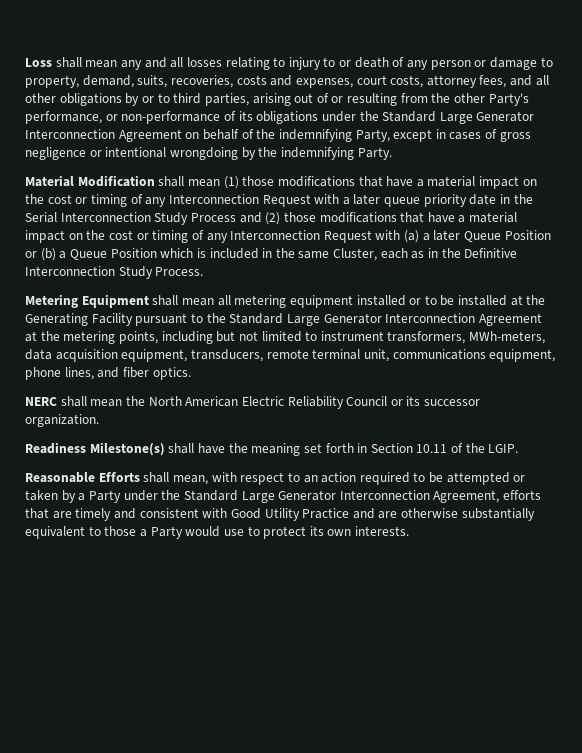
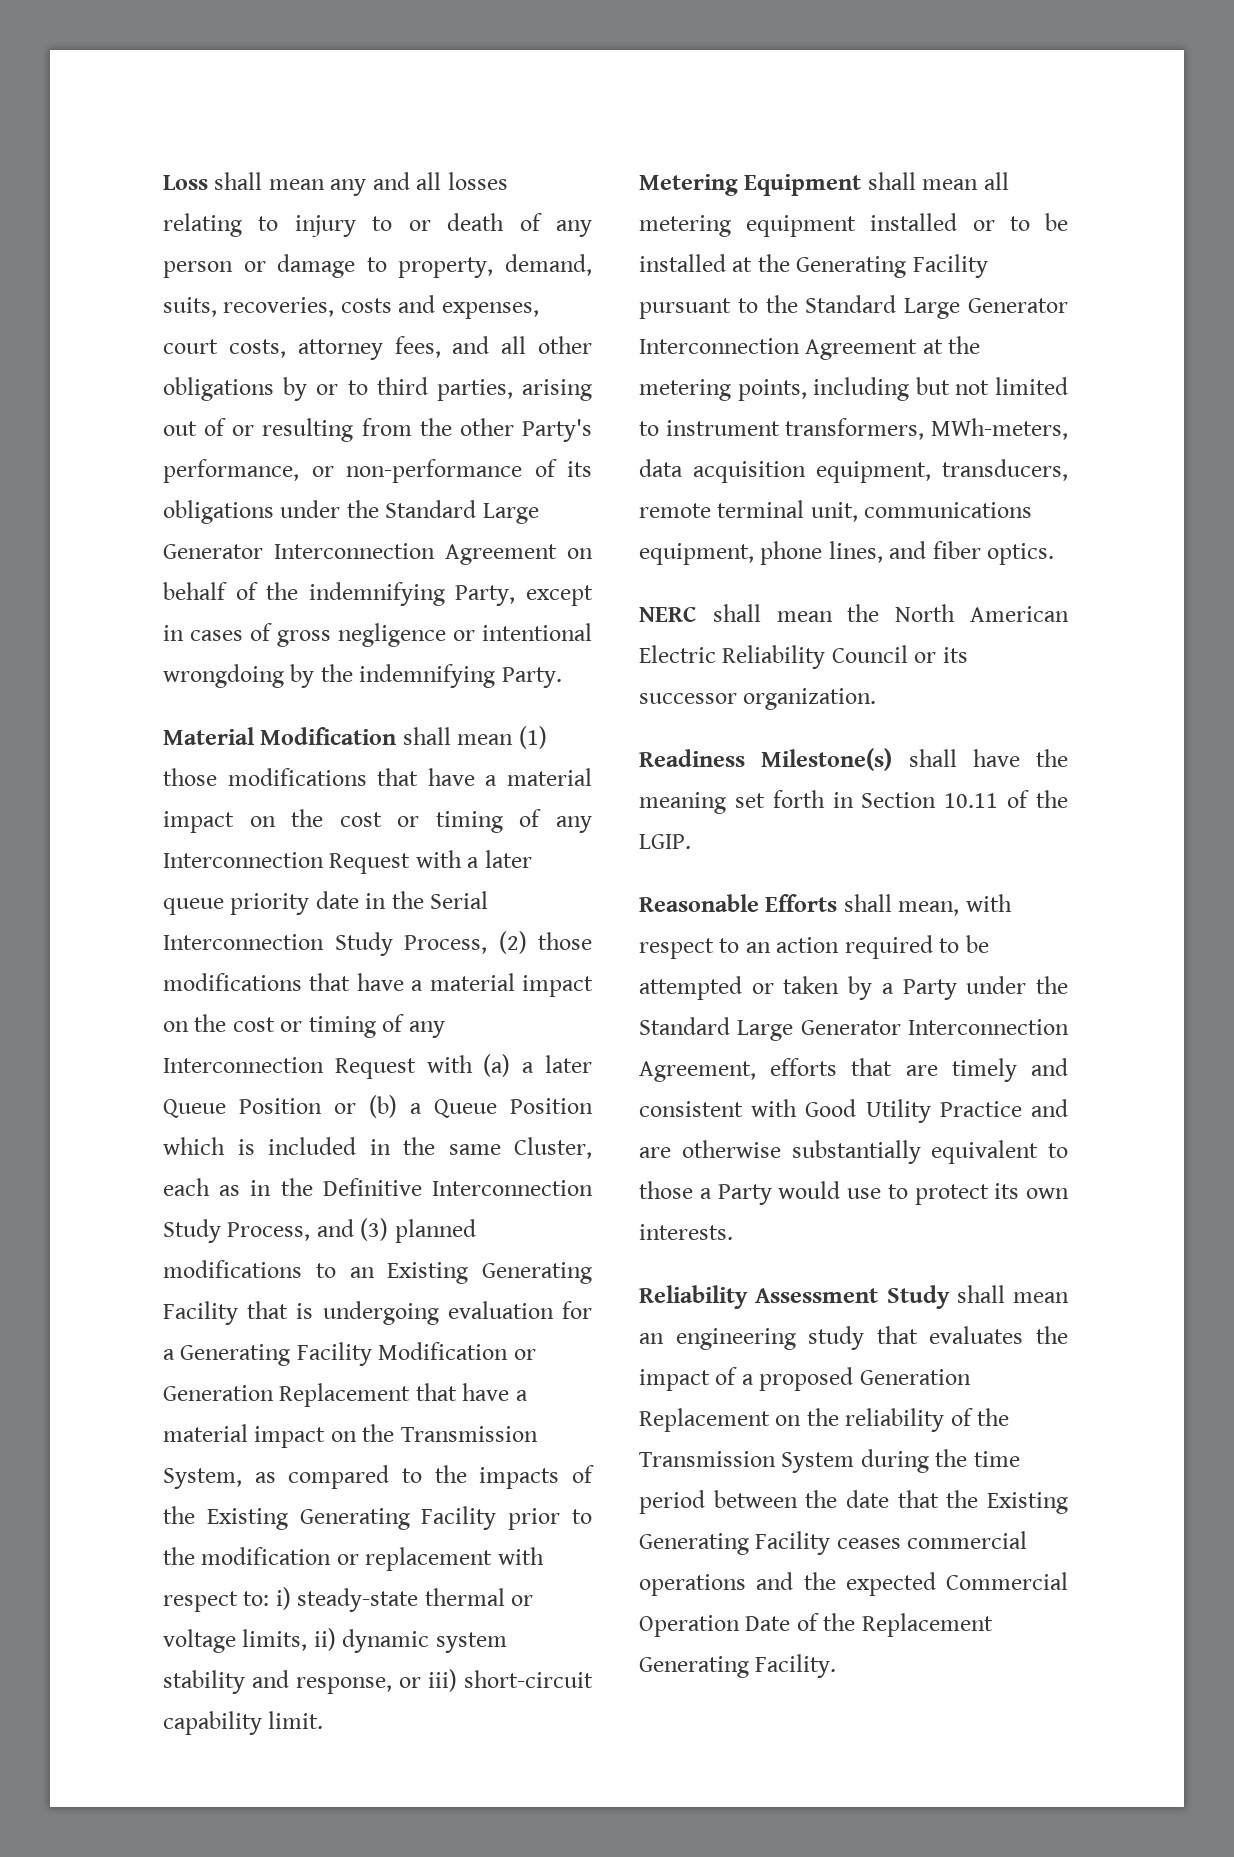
- Material Modification shall mean (1) those modifications that have a material impact on the cost or timing of any Interconnection Request with a later queue priority date in the Serial Interconnection Study Process and (2) those modifications that have a material impact on the cost or timing of any Interconnection Request with (a) a later Queue Position or (b) a Queue Position which is included in the same Cluster, each as in the Definitive Interconnection Study Process.
+ Material Modification shall mean (1) those modifications that have a material impact on the cost or timing of any Interconnection Request with a later queue priority date in the Serial Interconnection Study Process, (2) those modifications that have a material impact on the cost or timing of any Interconnection Request with (a) a later Queue Position or (b) a Queue Position which is included in the same Cluster, each as in the Definitive Interconnection Study Process, and (3) planned modifications to an Existing Generating Facility that is undergoing evaluation for a Generating Facility Modification or Generation Replacement that have a material impact on the Transmission System, as compared to the impacts of the Existing Generating Facility prior to the modification or replacement with respect to: i) steady-state thermal or voltage limits, ii) dynamic system stability and response, or iii) short-circuit capability limit.
+ Reliability Assessment Study shall mean an engineering study that evaluates the impact of a proposed Generation Replacement on the reliability of the Transmission System during the time period between the date that the Existing Generating Facility ceases commercial operations and the expected Commercial Operation Date of the Replacement Generating Facility.

